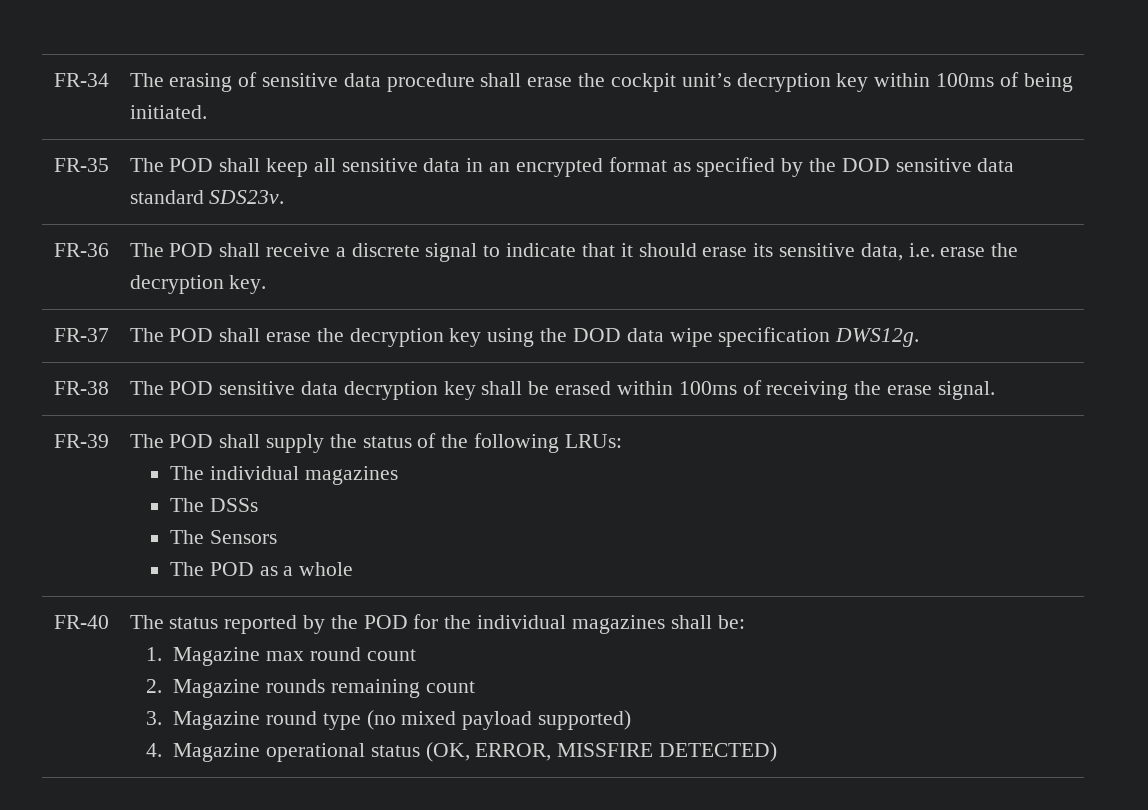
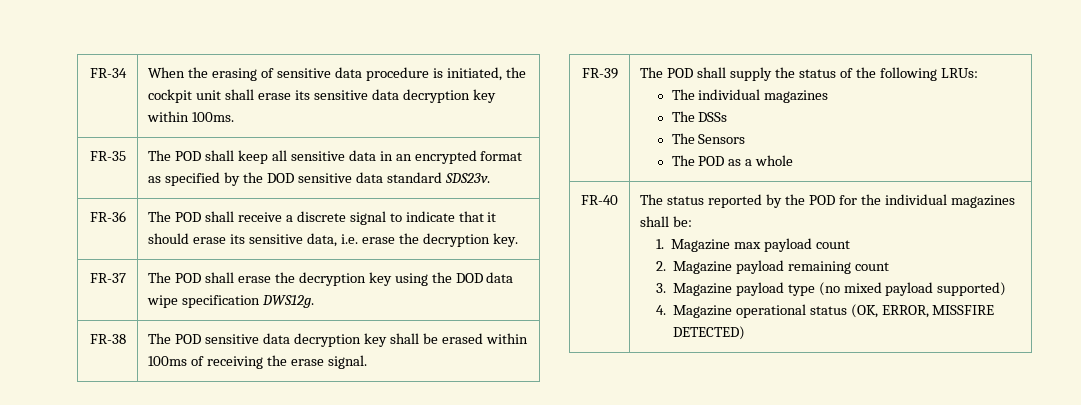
- FR-34 | The erasing of sensitive data procedure shall erase the cockpit unit’s decryption key within 100ms of being initiated.
+ FR-34 | When the erasing of sensitive data procedure is initiated, the cockpit unit shall erase its sensitive data decryption key within 100ms.
  FR-40 | The status reported by the POD for the individual magazines shall be:
- 1. Magazine max round count
- 2. Magazine rounds remaining count
- 3. Magazine round type (no mixed payload supported)
+ 1. Magazine max payload count
+ 2. Magazine payload remaining count
+ 3. Magazine payload type (no mixed payload supported)

